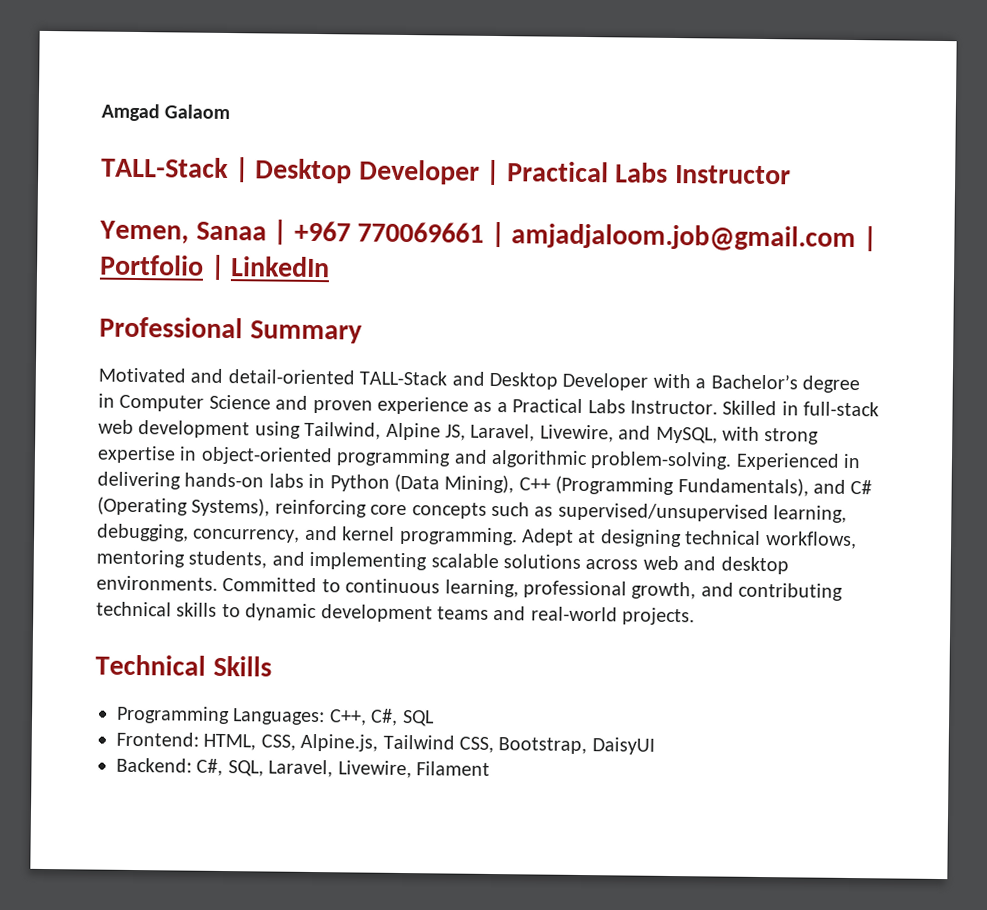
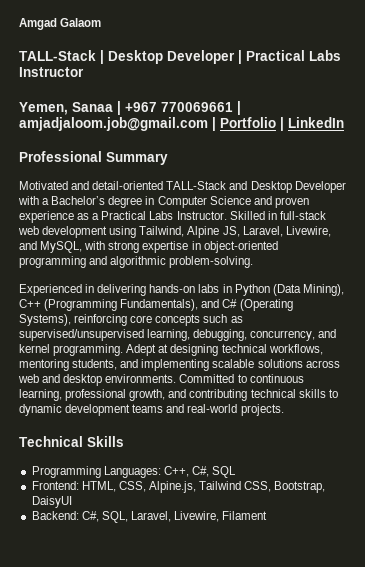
- Skilled in full-stack web development using Tailwind, Alpine JS, Laravel, Livewire, and MySQL, with strong expertise in object-oriented programming and algorithmic problem-solving. Experienced in delivering hands-on labs in Python (Data Mining), C++ (Programming Fundamentals), and C# (Operating Systems), reinforcing core concepts such as supervised/unsupervised learning, debugging, concurrency, and kernel programming.
+ Skilled in full-stack web development using Tailwind, Alpine JS, Laravel, Livewire, and MySQL, with strong expertise in object-oriented programming and algorithmic problem-solving.
+ Experienced in delivering hands-on labs in Python (Data Mining), C++ (Programming Fundamentals), and C# (Operating Systems), reinforcing core concepts such as supervised/unsupervised learning, debugging, concurrency, and kernel programming.

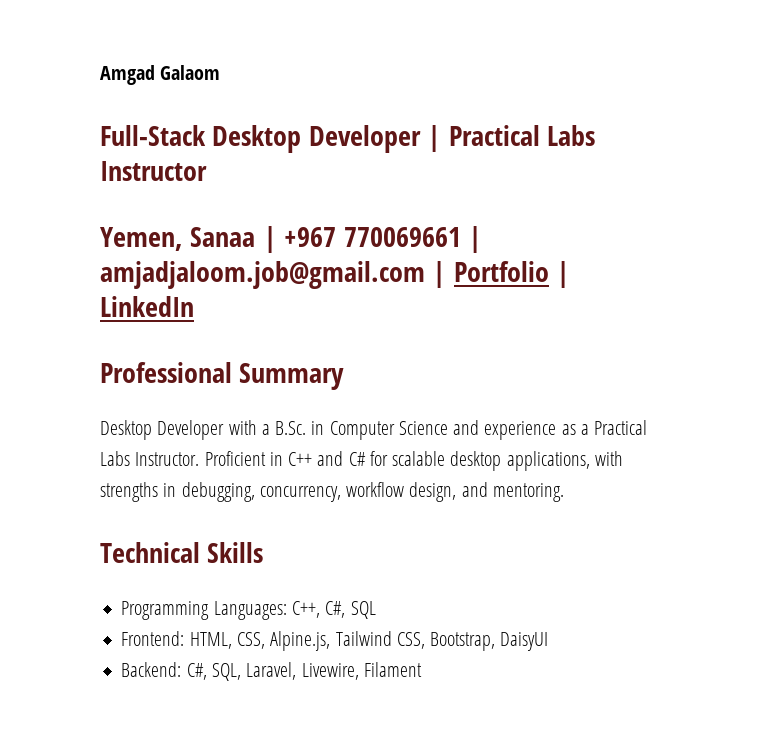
- TALL-Stack | Desktop Developer | Practical Labs Instructor
+ Full-Stack Desktop Developer | Practical Labs Instructor
- Motivated and detail-oriented TALL-Stack and Desktop Developer with a Bachelor’s degree in Computer Science and proven experience as a Practical Labs Instructor.
+ Desktop Developer with a B.Sc. in Computer Science and experience as a Practical Labs Instructor.
- Skilled in full-stack web development using Tailwind, Alpine JS, Laravel, Livewire, and MySQL, with strong expertise in object-oriented programming and algorithmic problem-solving.
- Experienced in delivering hands-on labs in Python (Data Mining), C++ (Programming Fundamentals), and C# (Operating Systems), reinforcing core concepts such as supervised/unsupervised learning, debugging, concurrency, and kernel programming. Adept at designing technical workflows, mentoring students, and implementing scalable solutions across web and desktop environments. Committed to continuous learning, professional growth, and contributing technical skills to dynamic development teams and real-world projects.
+ Proficient in C++ and C# for scalable desktop applications, with strengths in debugging, concurrency, workflow design, and mentoring.

